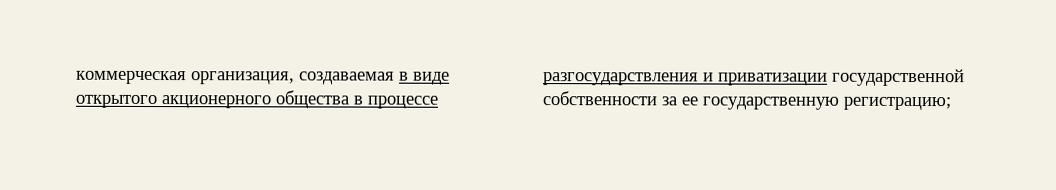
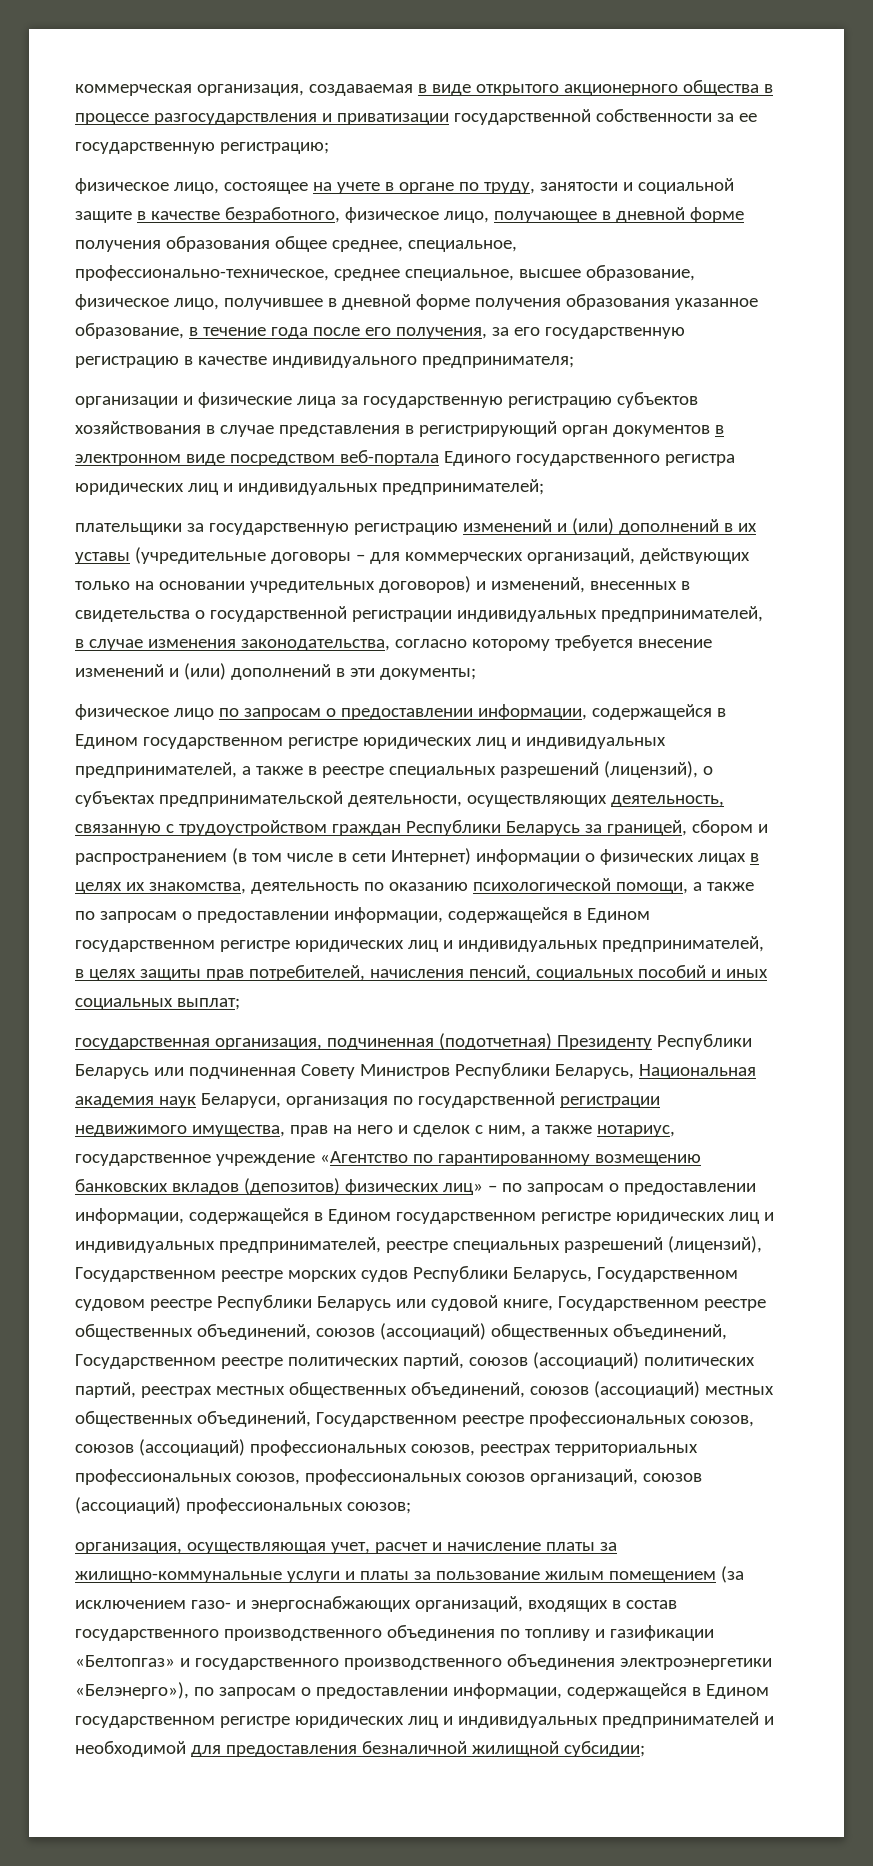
+ физическое лицо, состоящее на учете в органе по труду, занятости и социальной защите в качестве безработного, физическое лицо, получающее в дневной форме получения образования общее среднее, специальное, профессионально-техническое, среднее специальное, высшее образование, физическое лицо, получившее в дневной форме получения образования указанное образование, в течение года после его получения, за его государственную регистрацию в качестве индивидуального предпринимателя;
+ организации и физические лица за государственную регистрацию субъектов хозяйствования в случае представления в регистрирующий орган документов в электронном виде посредством веб-портала Единого государственного регистра юридических лиц и индивидуальных предпринимателей;
+ плательщики за государственную регистрацию изменений и (или) дополнений в их уставы (учредительные договоры – для коммерческих организаций, действующих только на основании учредительных договоров) и изменений, внесенных в свидетельства о государственной регистрации индивидуальных предпринимателей, в случае изменения законодательства, согласно которому требуется внесение изменений и (или) дополнений в эти документы;
+ физическое лицо по запросам о предоставлении информации, содержащейся в Едином государственном регистре юридических лиц и индивидуальных предпринимателей, а также в реестре специальных разрешений (лицензий), о субъектах предпринимательской деятельности, осуществляющих деятельность, связанную с трудоустройством граждан Республики Беларусь за границей, сбором и распространением (в том числе в сети Интернет) информации о физических лицах в целях их знакомства, деятельность по оказанию психологической помощи, а также по запросам о предоставлении информации, содержащейся в Едином государственном регистре юридических лиц и индивидуальных предпринимателей, в целях защиты прав потребителей, начисления пенсий, социальных пособий и иных социальных выплат;
+ государственная организация, подчиненная (подотчетная) Президенту Республики Беларусь или подчиненная Совету Министров Республики Беларусь, Национальная академия наук Беларуси, организация по государственной регистрации недвижимого имущества, прав на него и сделок с ним, а также нотариус, государственное учреждение «Агентство по гарантированному возмещению банковских вкладов (депозитов) физических лиц» – по запросам о предоставлении информации, содержащейся в Едином государственном регистре юридических лиц и индивидуальных предпринимателей, реестре специальных разрешений (лицензий), Государственном реестре морских судов Республики Беларусь, Государственном судовом реестре Республики Беларусь или судовой книге, Государственном реестре общественных объединений, союзов (ассоциаций) общественных объединений, Государственном реестре политических партий, союзов (ассоциаций) политических партий, реестрах местных общественных объединений, союзов (ассоциаций) местных общественных объединений, Государственном реестре профессиональных союзов, союзов (ассоциаций) профессиональных союзов, реестрах территориальных профессиональных союзов, профессиональных союзов организаций, союзов (ассоциаций) профессиональных союзов;
+ организация, осуществляющая учет, расчет и начисление платы за жилищно-коммунальные услуги и платы за пользование жилым помещением (за исключением газо- и энергоснабжающих организаций, входящих в состав государственного производственного объединения по топливу и газификации «Белтопгаз» и государственного производственного объединения электроэнергетики «Белэнерго»), по запросам о предоставлении информации, содержащейся в Едином государственном регистре юридических лиц и индивидуальных предпринимателей и необходимой для предоставления безналичной жилищной субсидии;

